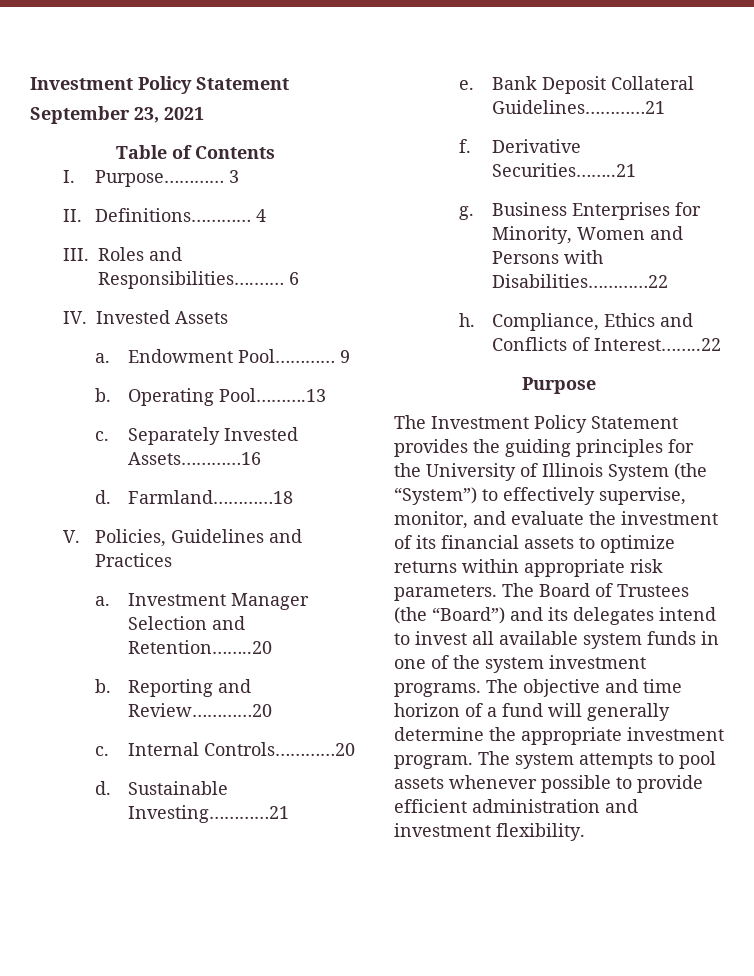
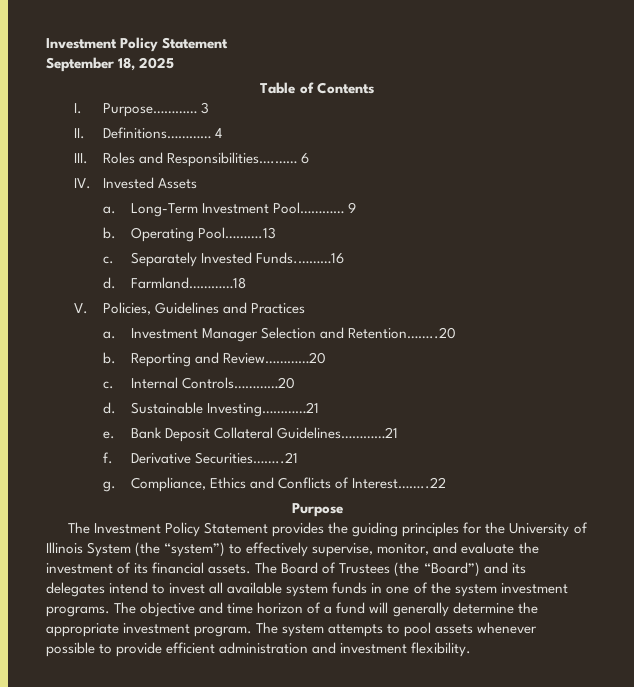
- September 23, 2021
+ September 18, 2025
- Endowment Pool…………
+ Long-Term Investment Pool…………
- Separately Invested Assets…………16
+ Separately Invested Funds.………16
- Business Enterprises for Minority, Women and Persons with Disabilities…………22
- h.
- The Investment Policy Statement provides the guiding principles for the University of Illinois System (the “System”) to effectively supervise, monitor, and evaluate the investment of its financial assets to optimize returns within appropriate risk parameters.
+ The Investment Policy Statement provides the guiding principles for the University of Illinois System (the “system”) to effectively supervise, monitor, and evaluate the investment of its financial assets.

